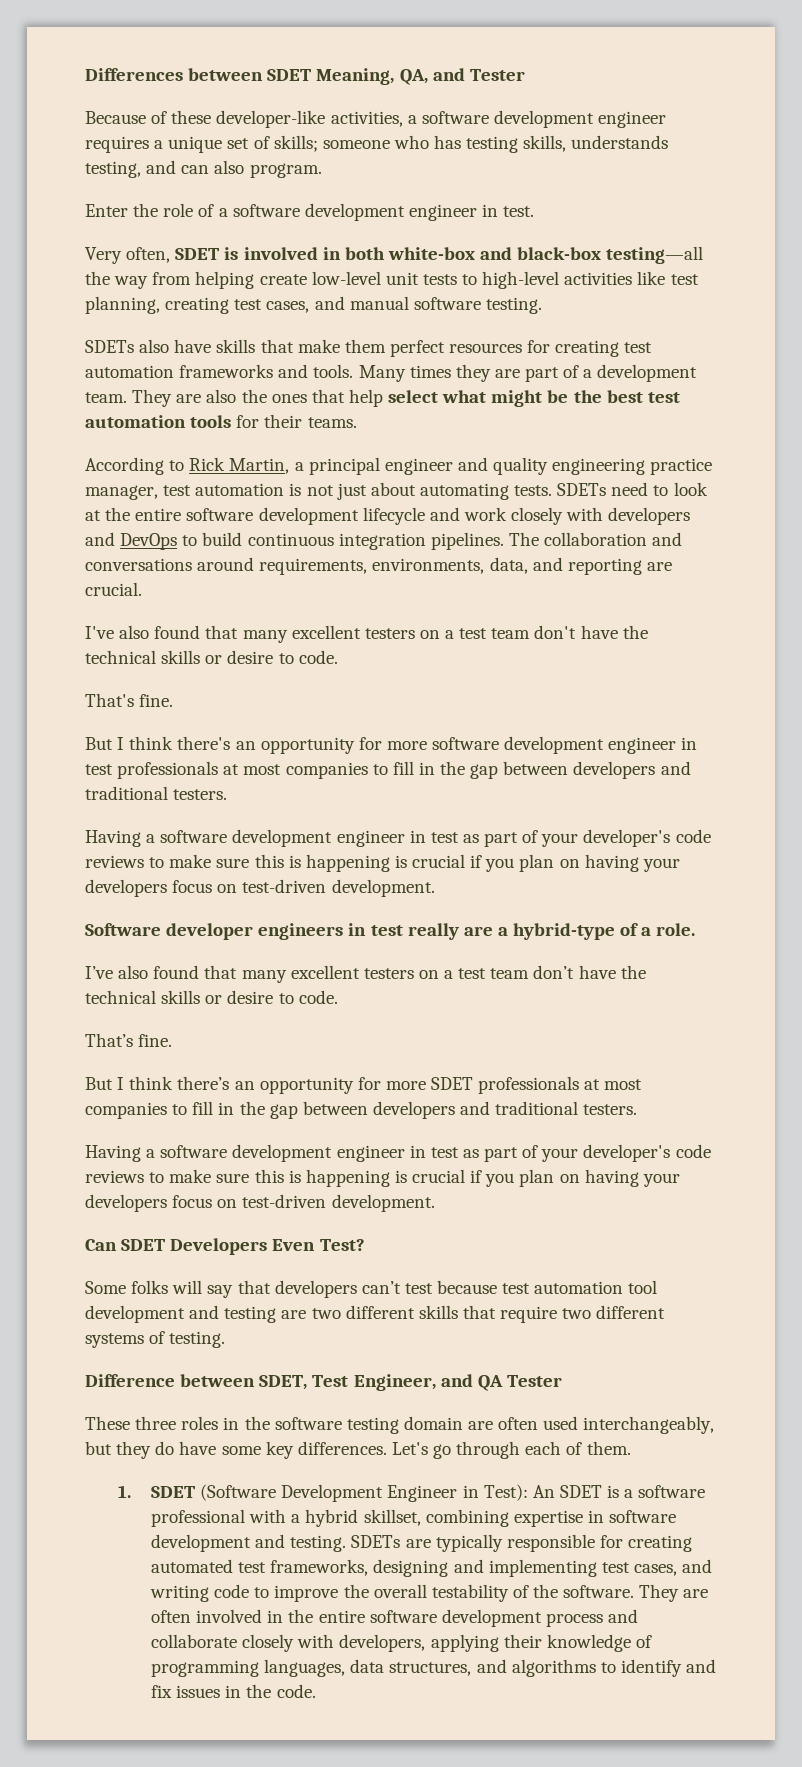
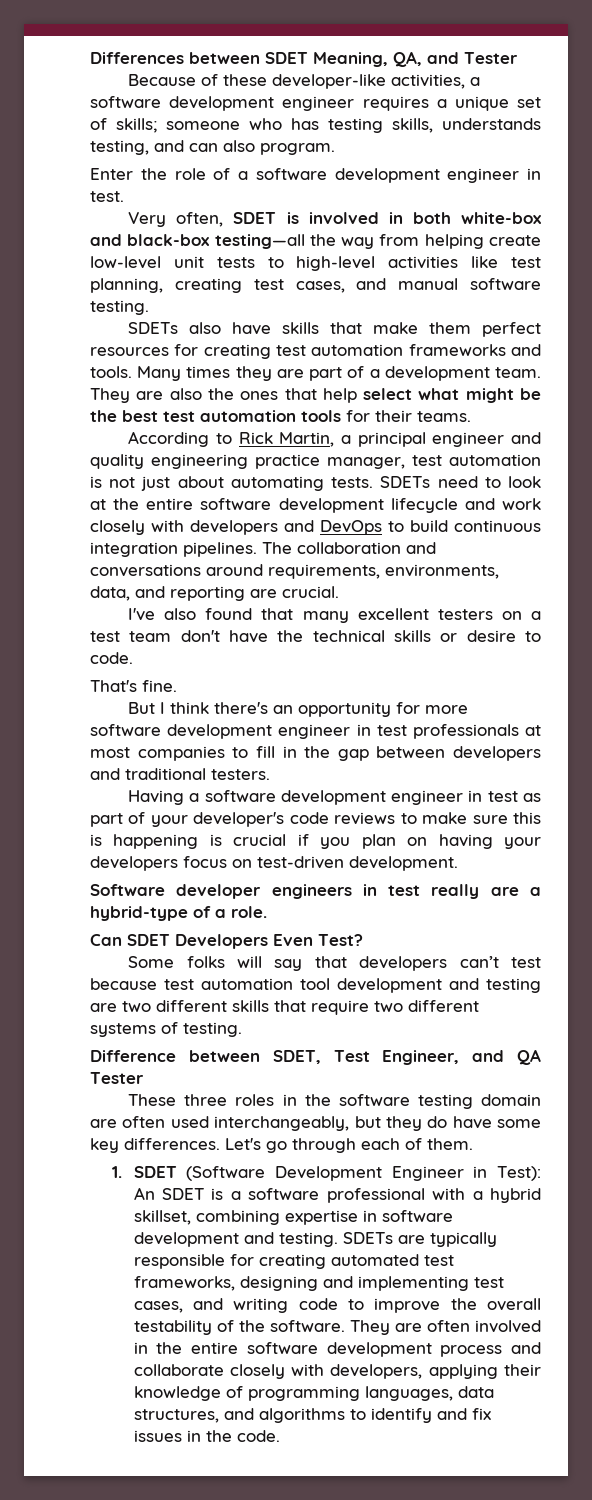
  Software developer engineers in test really are a hybrid-type of a role.
- I’ve also found that many excellent testers on a test team don’t have the technical skills or desire to code.
- That’s fine.
- But I think there’s an opportunity for more SDET professionals at most companies to fill in the gap between developers and traditional testers.
- Having a software development engineer in test as part of your developer's code reviews to make sure this is happening is crucial if you plan on having your developers focus on test-driven development.

